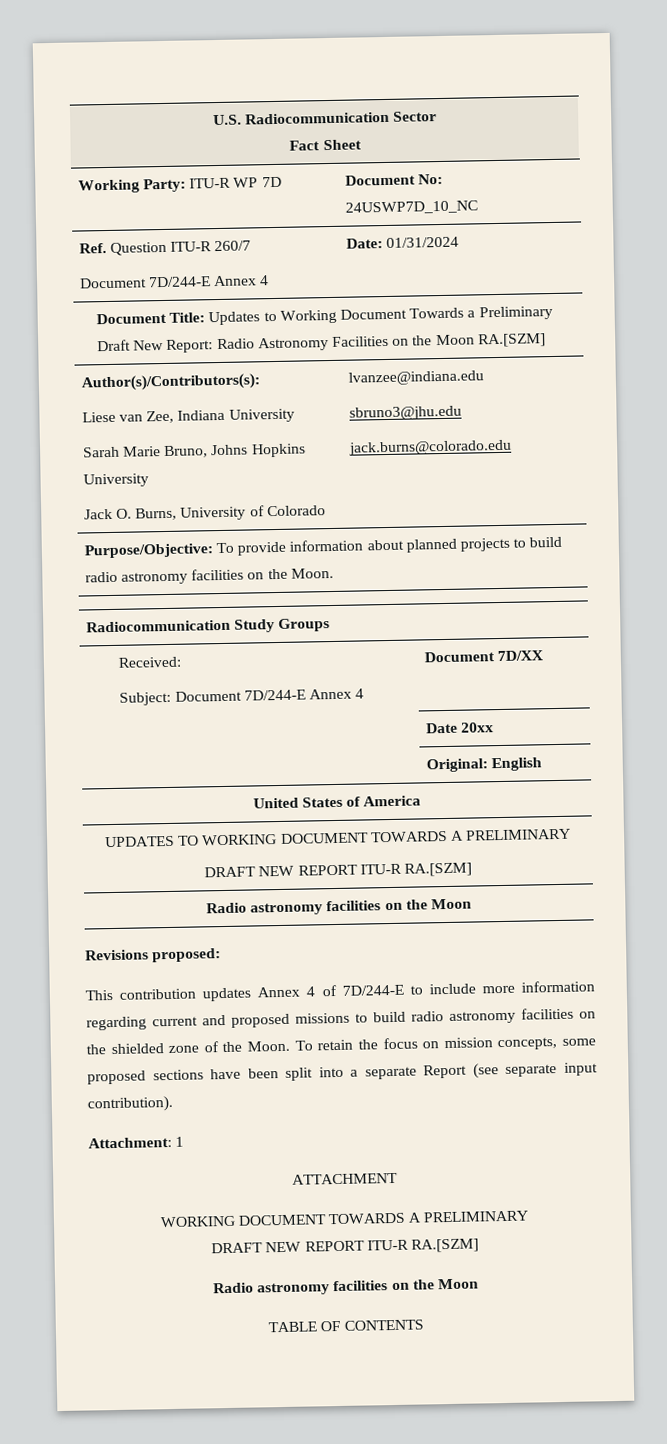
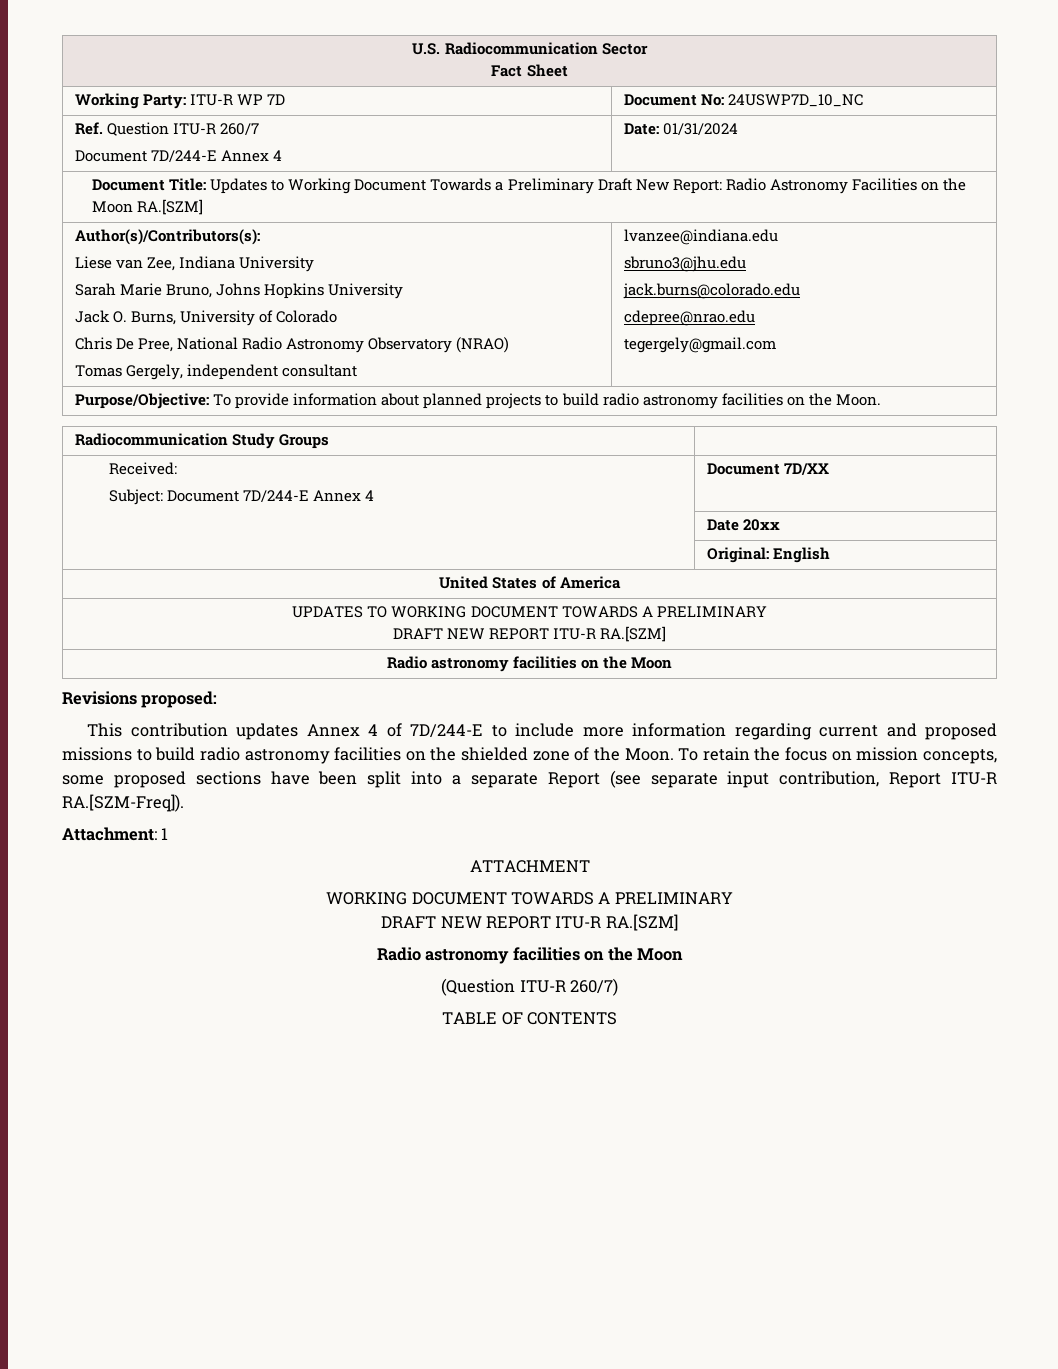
  Author(s)/Contributors(s):
  Liese van Zee, Indiana University
  Sarah Marie Bruno, Johns Hopkins University
- Jack O. Burns, University of Colorado | lvanzee@indiana.edu
+ Jack O. Burns, University of Colorado
+ Chris De Pree, National Radio Astronomy Observatory (NRAO)
+ Tomas Gergely, independent consultant | lvanzee@indiana.edu
  sbruno3@jhu.edu
  jack.burns@colorado.edu
+ cdepree@nrao.edu
+ tegergely@gmail.com
- To retain the focus on mission concepts, some proposed sections have been split into a separate Report (see separate input contribution).
+ To retain the focus on mission concepts, some proposed sections have been split into a separate Report (see separate input contribution, Report ITU-R RA.[SZM-Freq]).
+ (Question ITU-R 260/7)

